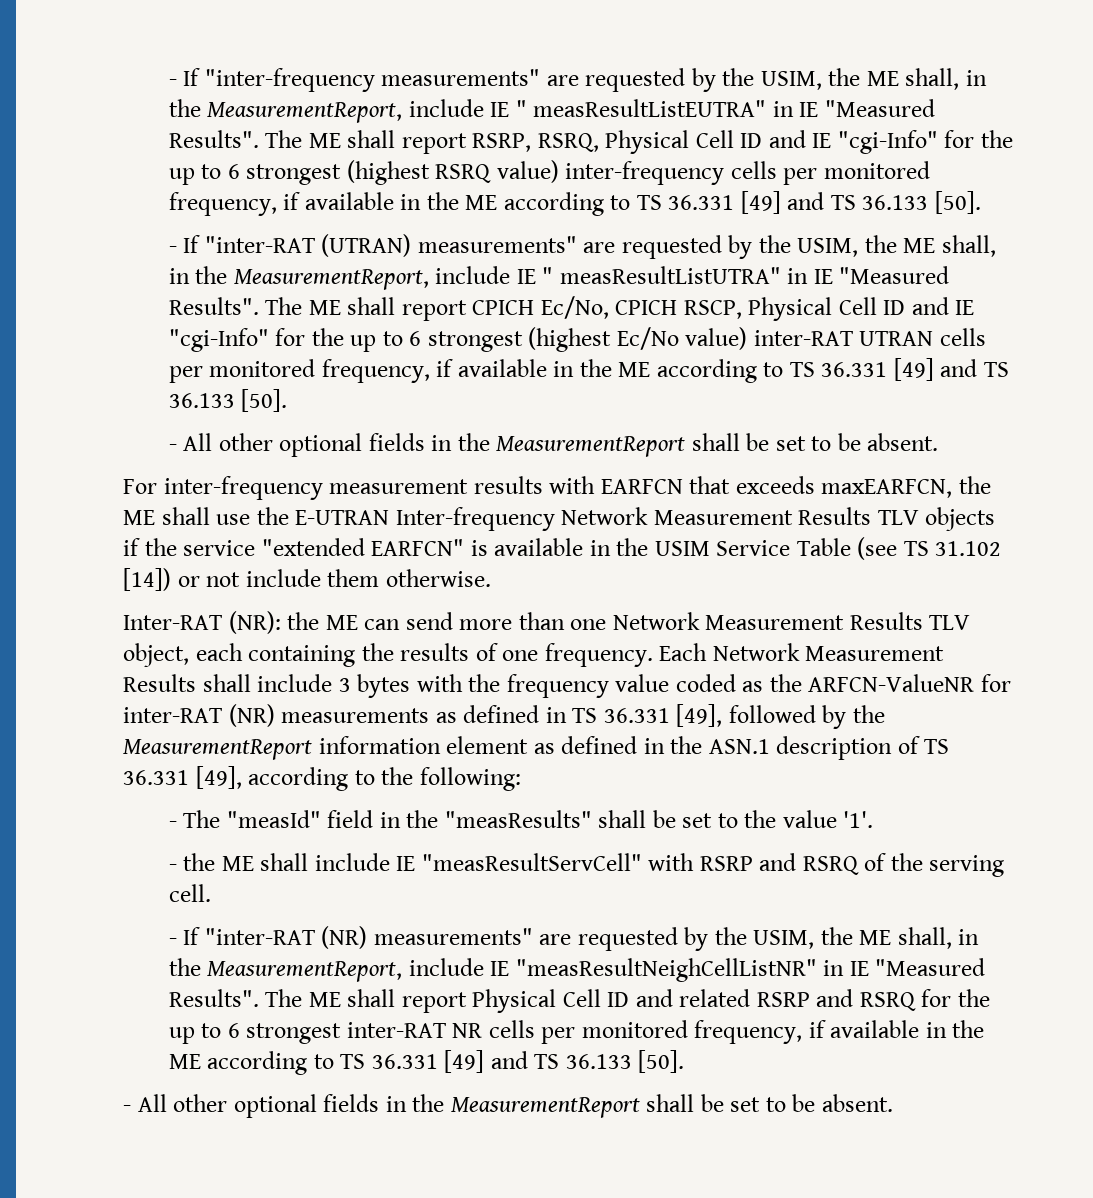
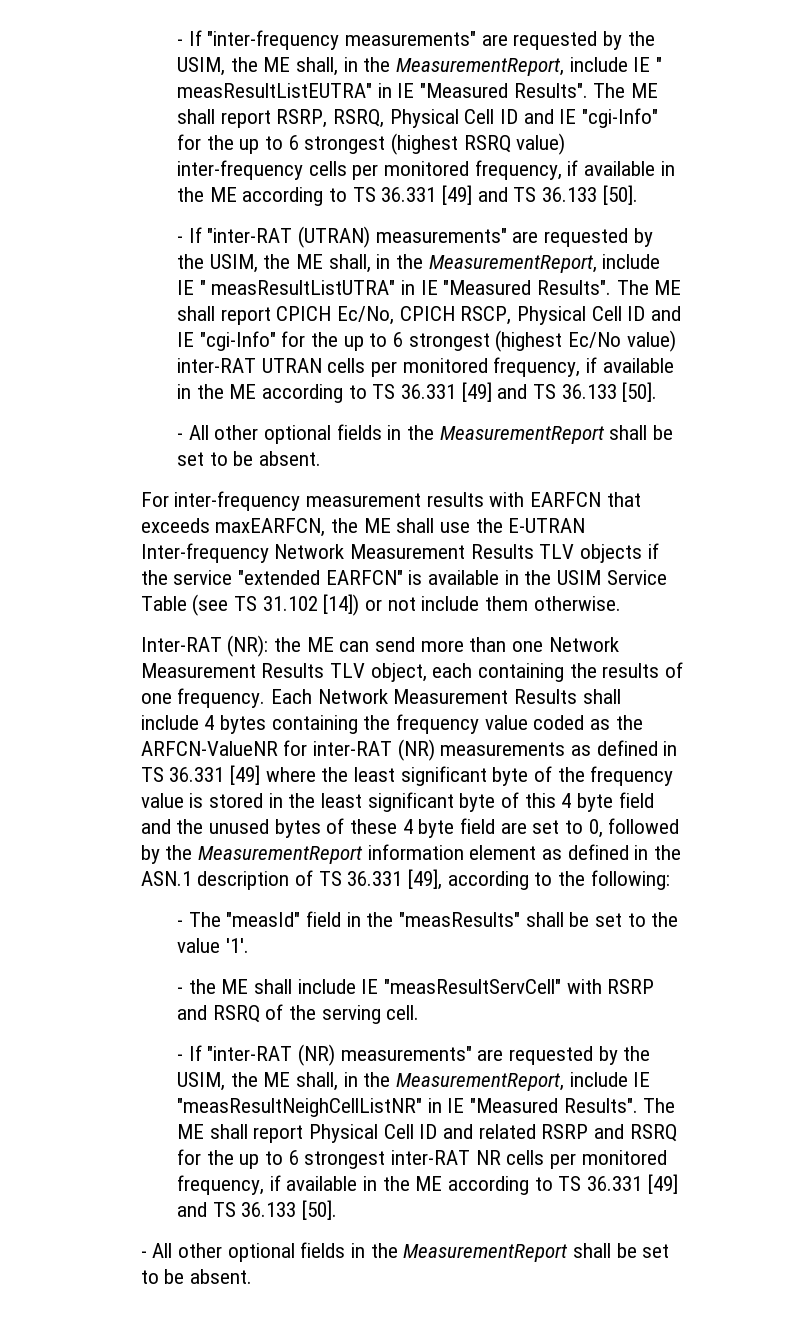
- Each Network Measurement Results shall include 3 bytes with the frequency value coded as the ARFCN-ValueNR for inter-RAT (NR) measurements as defined in TS 36.331 [49], followed by the MeasurementReport information element as defined in the ASN.1 description of TS 36.331 [49], according to the following:
+ Each Network Measurement Results shall include 4 bytes containing the frequency value coded as the ARFCN-ValueNR for inter-RAT (NR) measurements as defined in TS 36.331 [49] where the least significant byte of the frequency value is stored in the least significant byte of this 4 byte field and the unused bytes of these 4 byte field are set to 0, followed by the MeasurementReport information element as defined in the ASN.1 description of TS 36.331 [49], according to the following:

